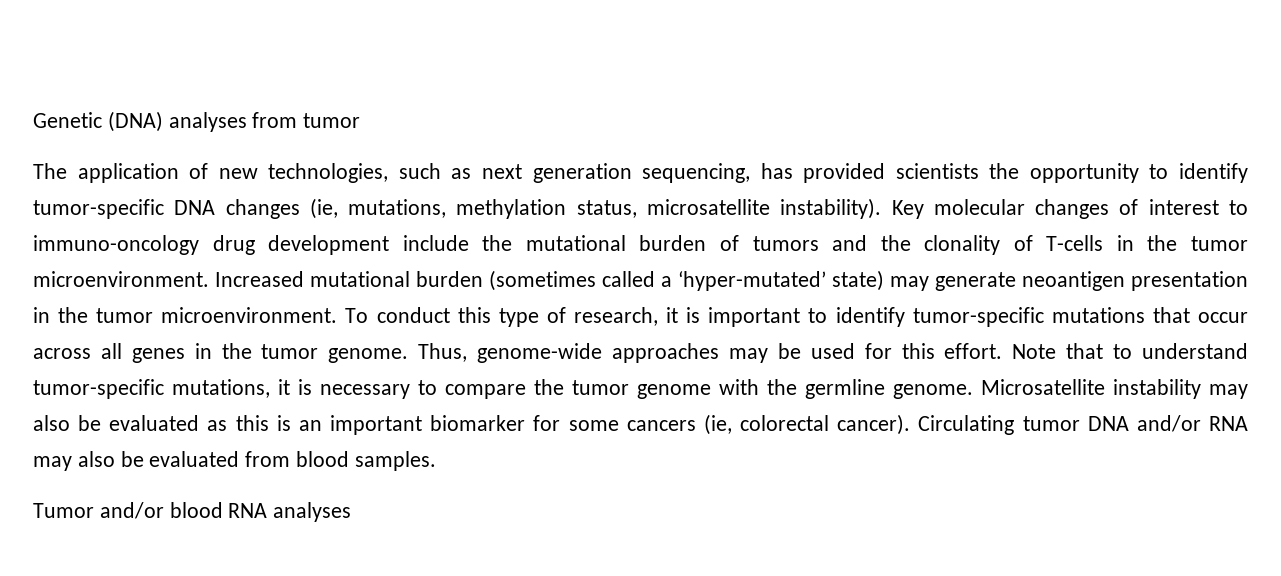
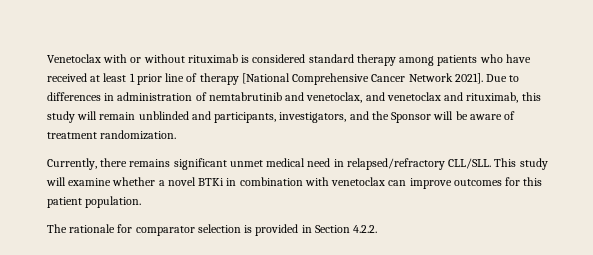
- Genetic (DNA) analyses from tumor
- The application of new technologies, such as next generation sequencing, has provided scientists the opportunity to identify tumor-specific DNA changes (ie, mutations, methylation status, microsatellite instability). Key molecular changes of interest to immuno-oncology drug development include the mutational burden of tumors and the clonality of T-cells in the tumor microenvironment. Increased mutational burden (sometimes called a ‘hyper-mutated’ state) may generate neoantigen presentation in the tumor microenvironment. To conduct this type of research, it is important to identify tumor-specific mutations that occur across all genes in the tumor genome. Thus, genome-wide approaches may be used for this effort. Note that to understand tumor-specific mutations, it is necessary to compare the tumor genome with the germline genome. Microsatellite instability may also be evaluated as this is an important biomarker for some cancers (ie, colorectal cancer). Circulating tumor DNA and/or RNA may also be evaluated from blood samples.
- Tumor and/or blood RNA analyses
+ Venetoclax with or without rituximab is considered standard therapy among patients who have received at least 1 prior line of therapy [National Comprehensive Cancer Network 2021]. Due to differences in administration of nemtabrutinib and venetoclax, and venetoclax and rituximab, this study will remain unblinded and participants, investigators, and the Sponsor will be aware of treatment randomization.
+ Currently, there remains significant unmet medical need in relapsed/refractory CLL/SLL. This study will examine whether a novel BTKi in combination with venetoclax can improve outcomes for this patient population.
+ The rationale for comparator selection is provided in Section 4.2.2.

